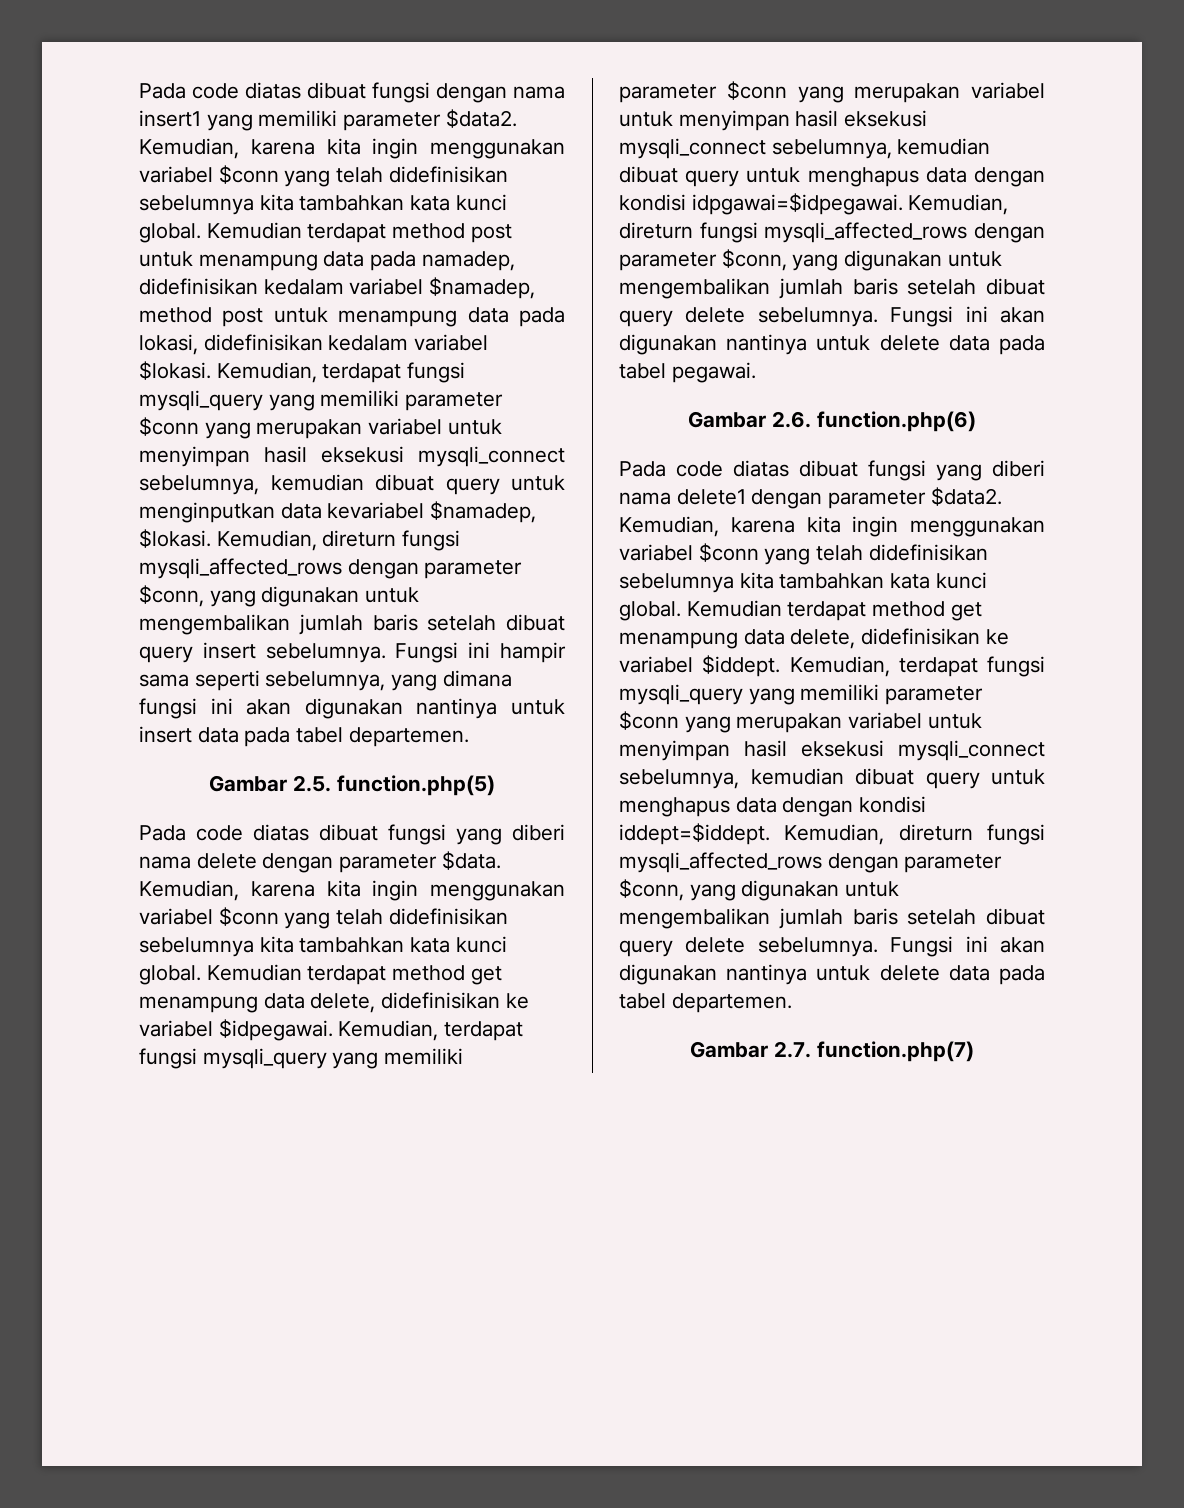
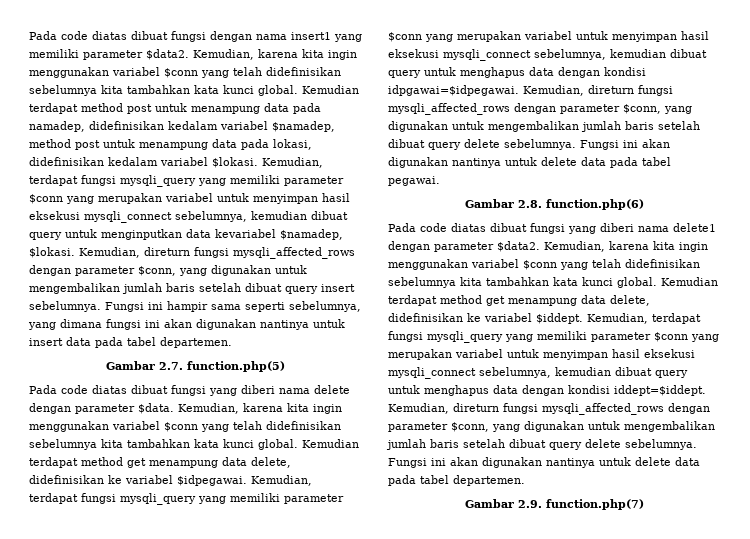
- Gambar 2.5. function.php(5)
+ Gambar 2.7. function.php(5)
- Gambar 2.6. function.php(6)
+ Gambar 2.8. function.php(6)
- Gambar 2.7. function.php(7)
+ Gambar 2.9. function.php(7)

